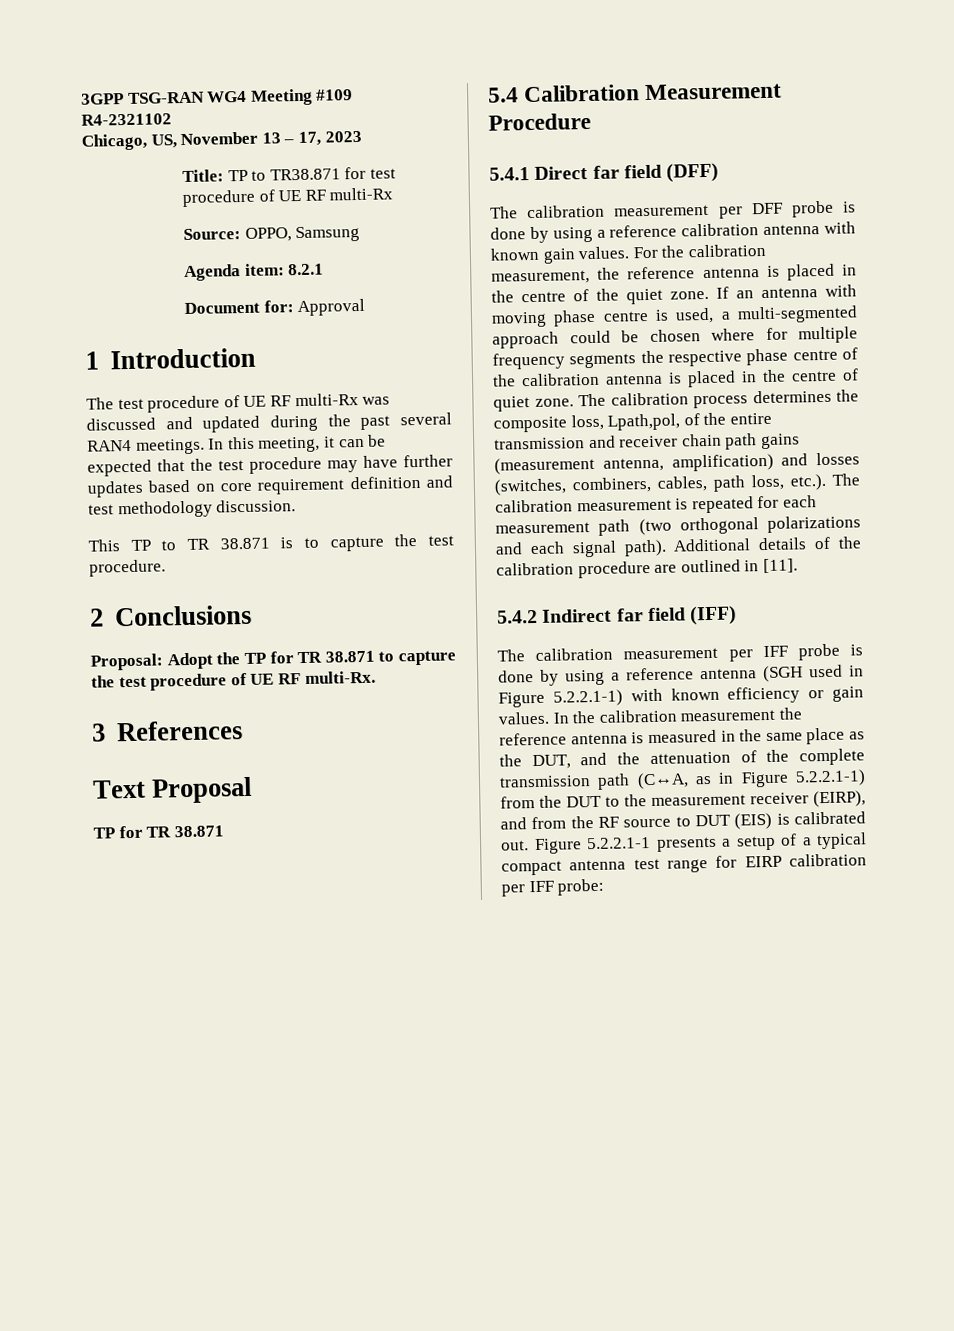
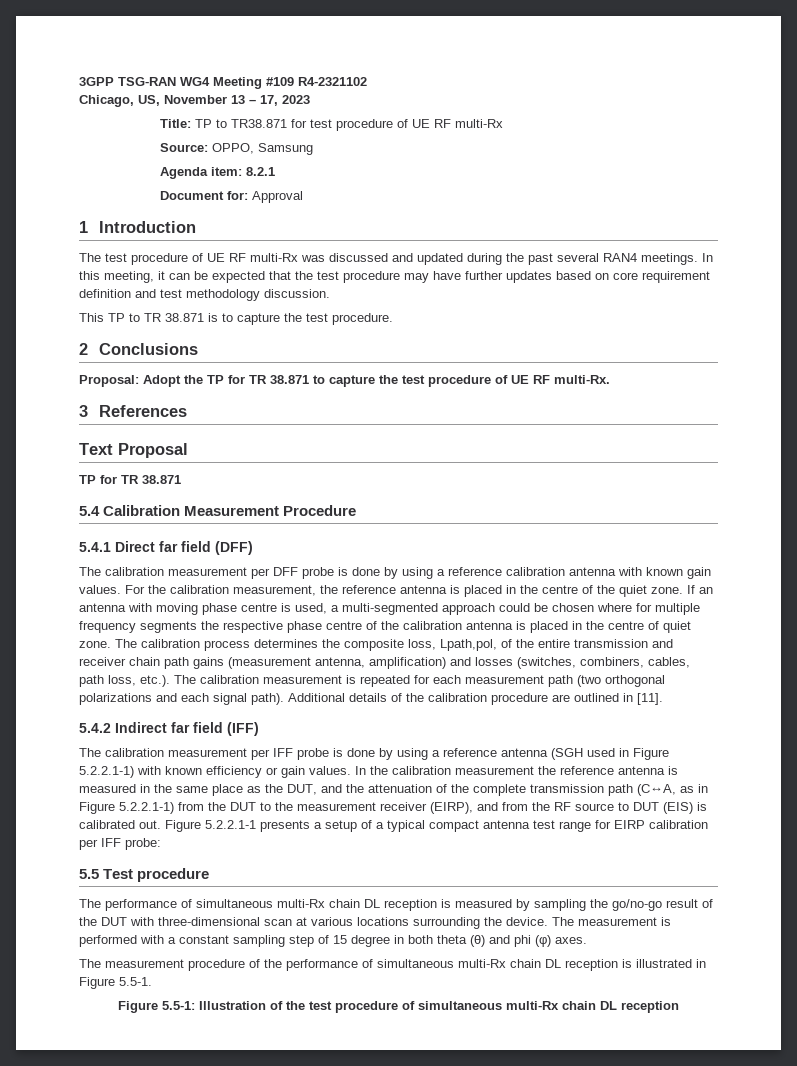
+ 5.5 Test procedure
+ The performance of simultaneous multi-Rx chain DL reception is measured by sampling the go/no-go result of the DUT with three-dimensional scan at various locations surrounding the device. The measurement is performed with a constant sampling step of 15 degree in both theta (θ) and phi (φ) axes.
+ The measurement procedure of the performance of simultaneous multi-Rx chain DL reception is illustrated in Figure 5.5-1.
+ Figure 5.5-1: Illustration of the test procedure of simultaneous multi-Rx chain DL reception

